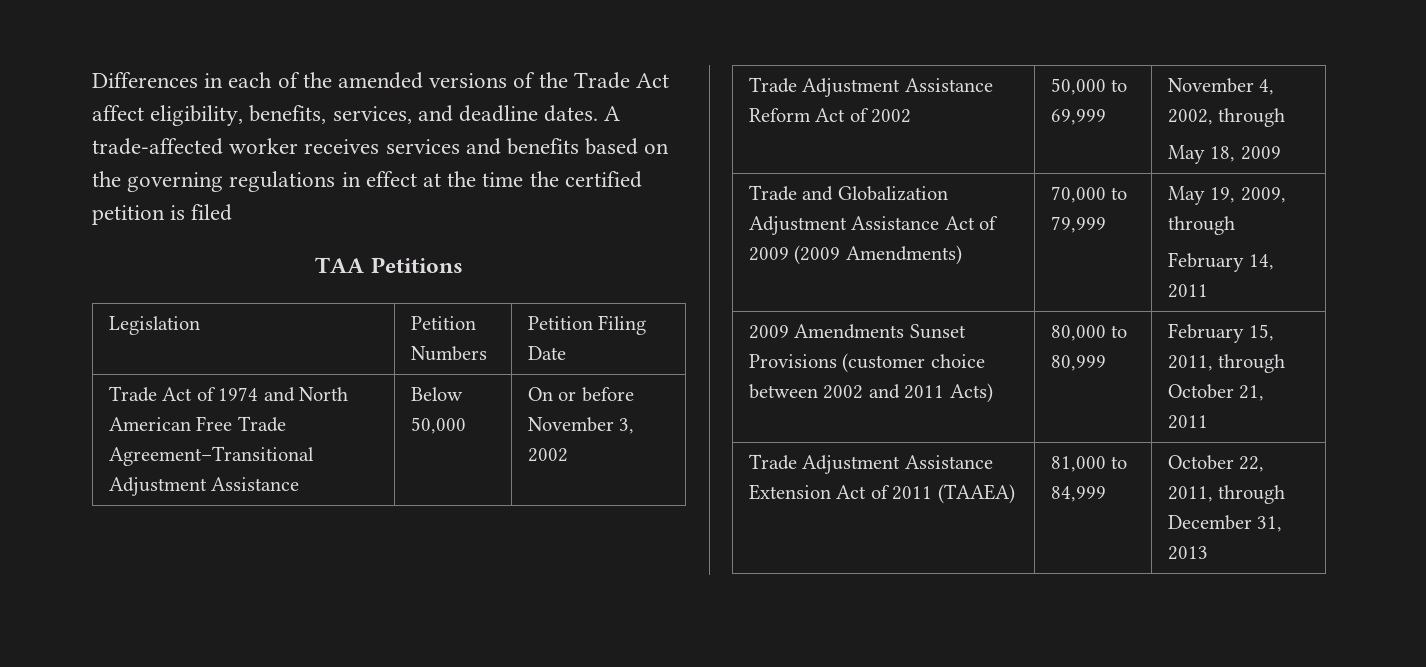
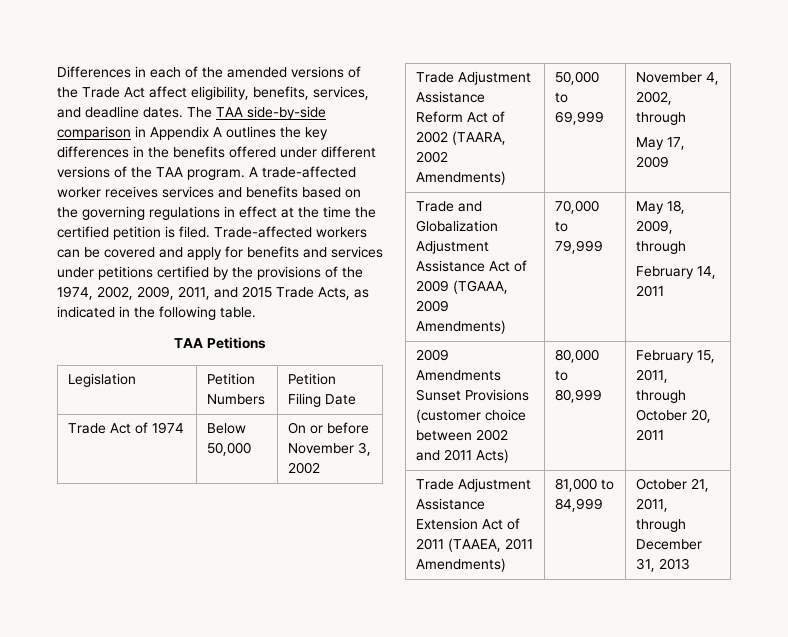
+ The TAA side-by-side comparison in Appendix A outlines the key differences in the benefits offered under different versions of the TAA program.
- A trade-affected worker receives services and benefits based on the governing regulations in effect at the time the certified petition is filed
+ A trade-affected worker receives services and benefits based on the governing regulations in effect at the time the certified petition is filed. Trade-affected workers can be covered and apply for benefits and services under petitions certified by the provisions of the 1974, 2002, 2009, 2011, and 2015 Trade Acts, as indicated in the following table.
- Trade Act of 1974 and North American Free Trade Agreement–Transitional Adjustment Assistance | Below 50,000 | On or before November 3, 2002
+ Trade Act of 1974 | Below 50,000 | On or before November 3, 2002
- Trade Adjustment Assistance Reform Act of 2002 | 50,000 to 69,999 | November 4, 2002, through
- May 18, 2009
+ Trade Adjustment Assistance Reform Act of 2002 (TAARA, 2002 Amendments) | 50,000 to 69,999 | November 4, 2002, through
+ May 17, 2009
- Trade and Globalization Adjustment Assistance Act of 2009 (2009 Amendments) | 70,000 to 79,999 | May 19, 2009, through
+ Trade and Globalization Adjustment Assistance Act of 2009 (TGAAA, 2009 Amendments) | 70,000 to 79,999 | May 18, 2009, through
- 2009 Amendments Sunset Provisions (customer choice between 2002 and 2011 Acts) | 80,000 to 80,999 | February 15, 2011, through October 21, 2011
+ 2009 Amendments Sunset Provisions (customer choice between 2002 and 2011 Acts) | 80,000 to 80,999 | February 15, 2011, through October 20, 2011
- Trade Adjustment Assistance Extension Act of 2011 (TAAEA) | 81,000 to 84,999 | October 22, 2011, through December 31, 2013
+ Trade Adjustment Assistance Extension Act of 2011 (TAAEA, 2011 Amendments) | 81,000 to 84,999 | October 21, 2011, through December 31, 2013

